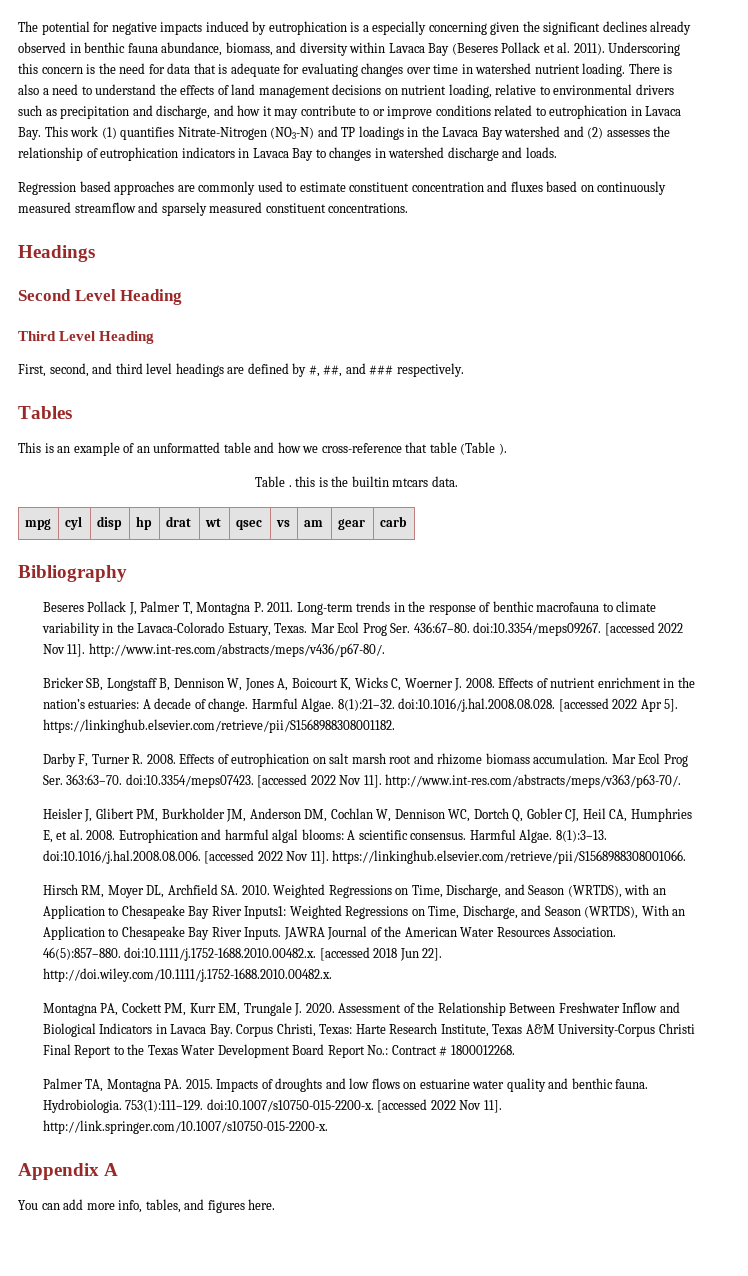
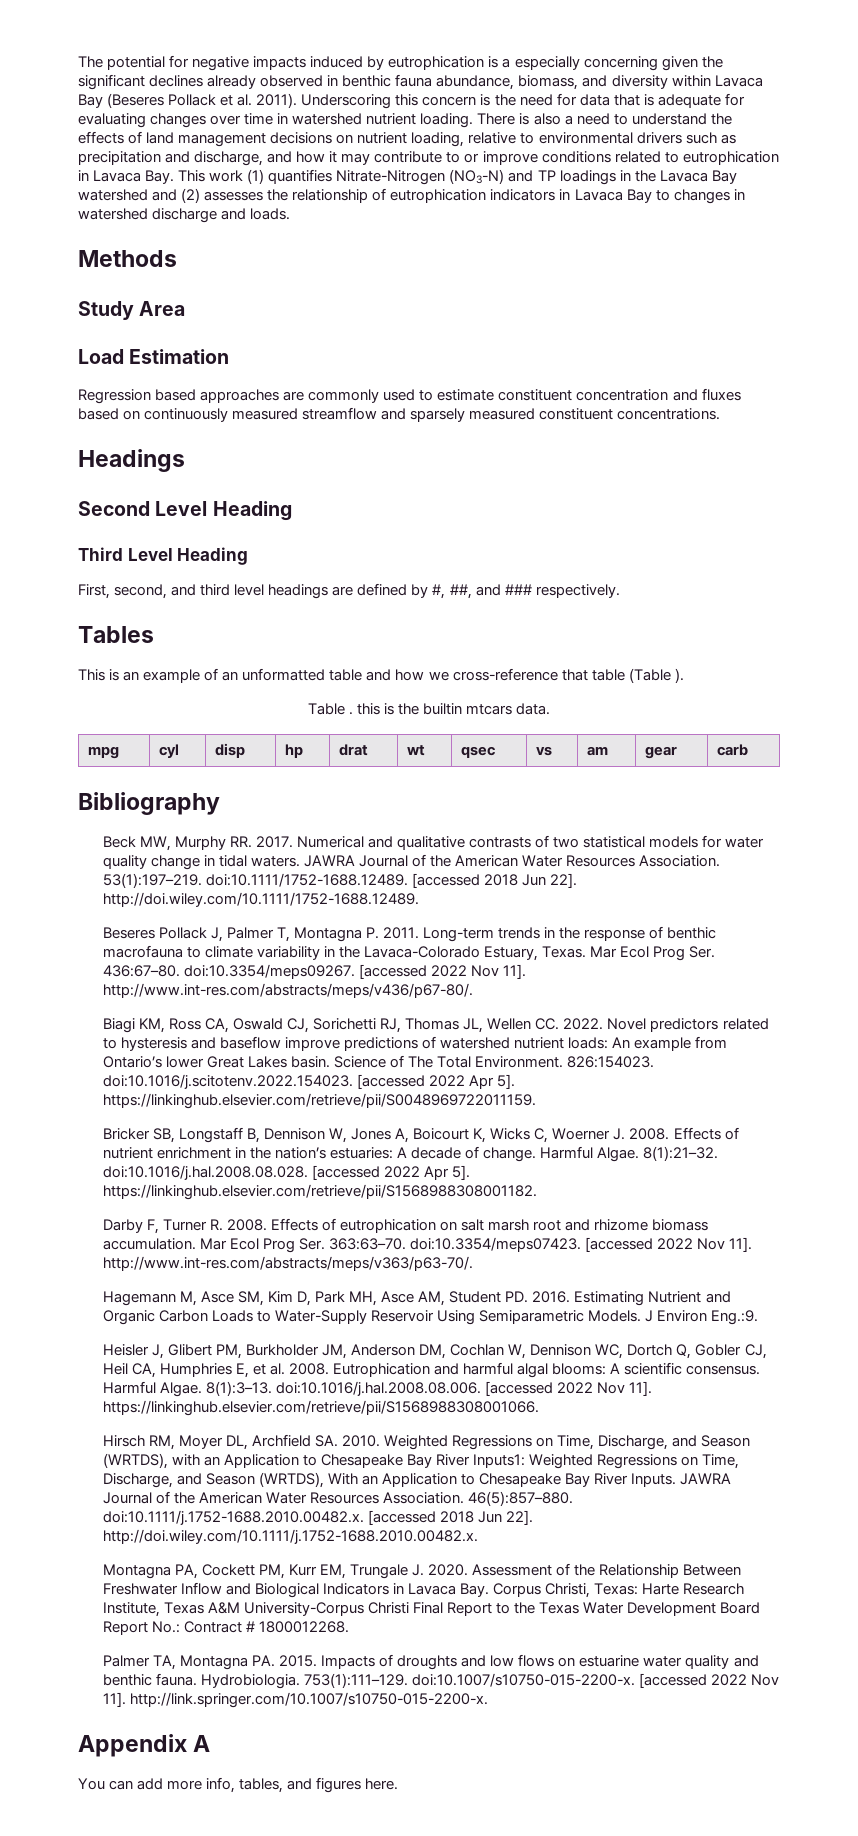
+ Methods
+ Study Area
+ Load Estimation
+ Beck MW, Murphy RR. 2017. Numerical and qualitative contrasts of two statistical models for water quality change in tidal waters. JAWRA Journal of the American Water Resources Association. 53(1):197–219. doi:10.1111/1752-1688.12489. [accessed 2018 Jun 22]. http://doi.wiley.com/10.1111/1752-1688.12489.
+ Biagi KM, Ross CA, Oswald CJ, Sorichetti RJ, Thomas JL, Wellen CC. 2022. Novel predictors related to hysteresis and baseflow improve predictions of watershed nutrient loads: An example from Ontario’s lower Great Lakes basin. Science of The Total Environment. 826:154023. doi:10.1016/j.scitotenv.2022.154023. [accessed 2022 Apr 5]. https://linkinghub.elsevier.com/retrieve/pii/S0048969722011159.
+ Hagemann M, Asce SM, Kim D, Park MH, Asce AM, Student PD. 2016. Estimating Nutrient and Organic Carbon Loads to Water-Supply Reservoir Using Semiparametric Models. J Environ Eng.:9.

